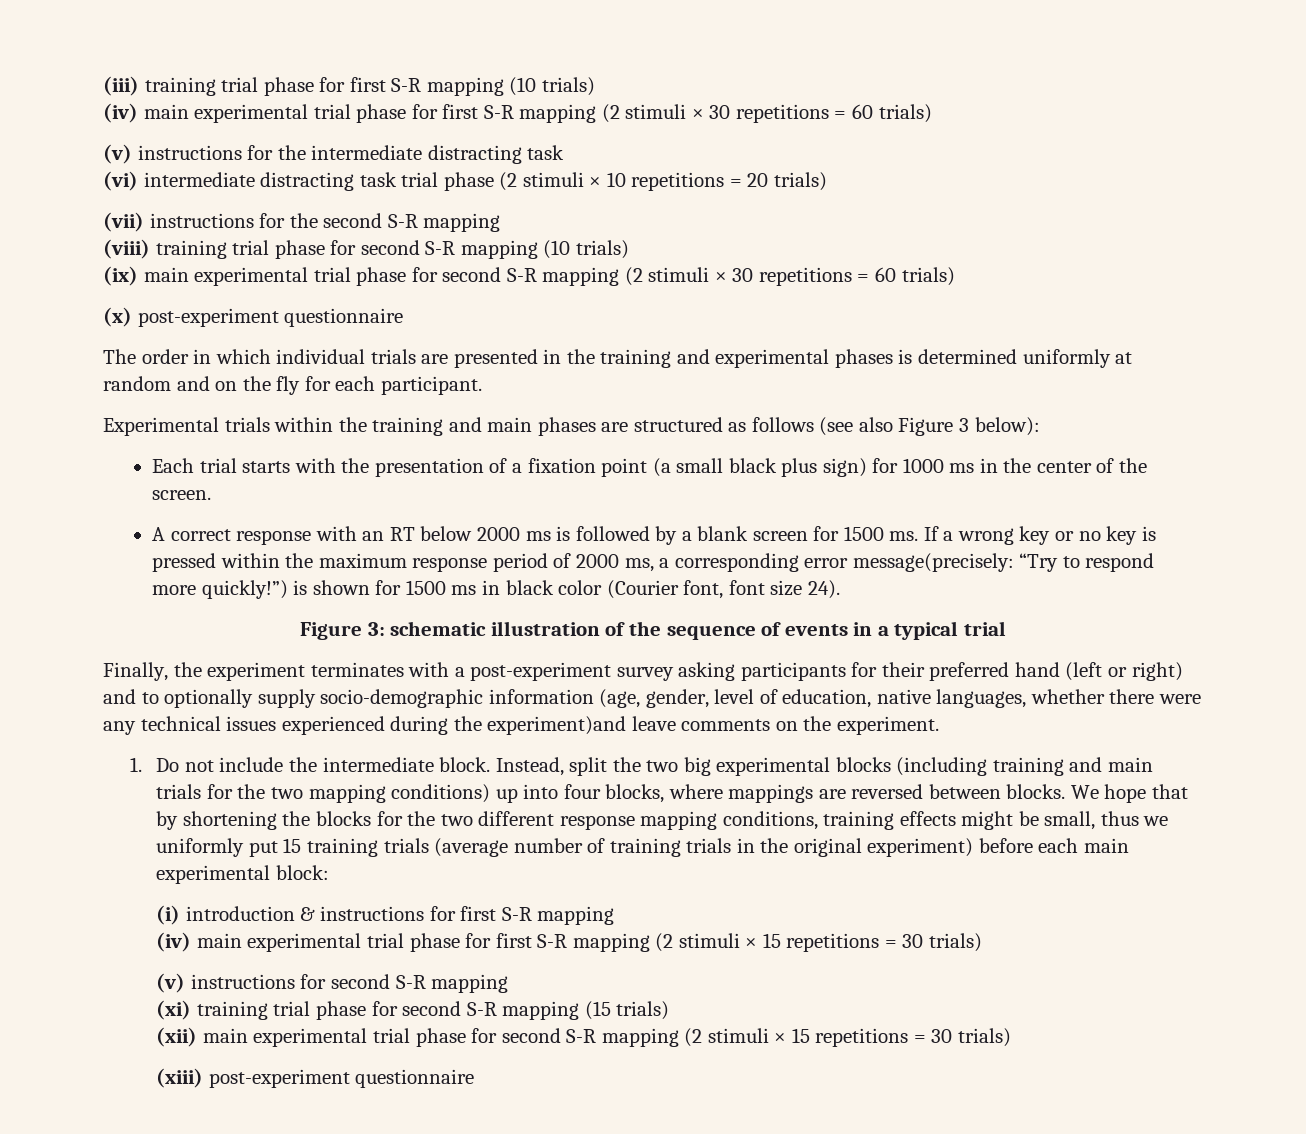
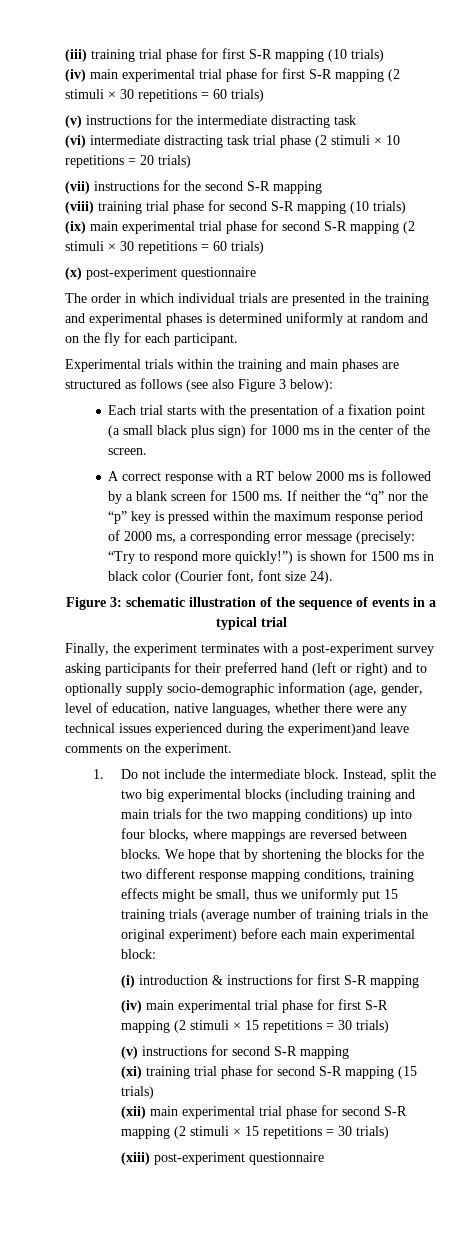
- A correct response with an RT below 2000 ms is followed by a blank screen for 1500 ms.
+ A correct response with a RT below 2000 ms is followed by a blank screen for 1500 ms.
- If a wrong key or no key is pressed within the maximum response period of 2000 ms, a corresponding error message(precisely: “Try to respond more quickly!”) is shown for 1500 ms in black color (Courier font, font size 24).
+ If neither the “q” nor the “p” key is pressed within the maximum response period of 2000 ms, a corresponding error message (precisely: “Try to respond more quickly!”) is shown for 1500 ms in black color (Courier font, font size 24).

